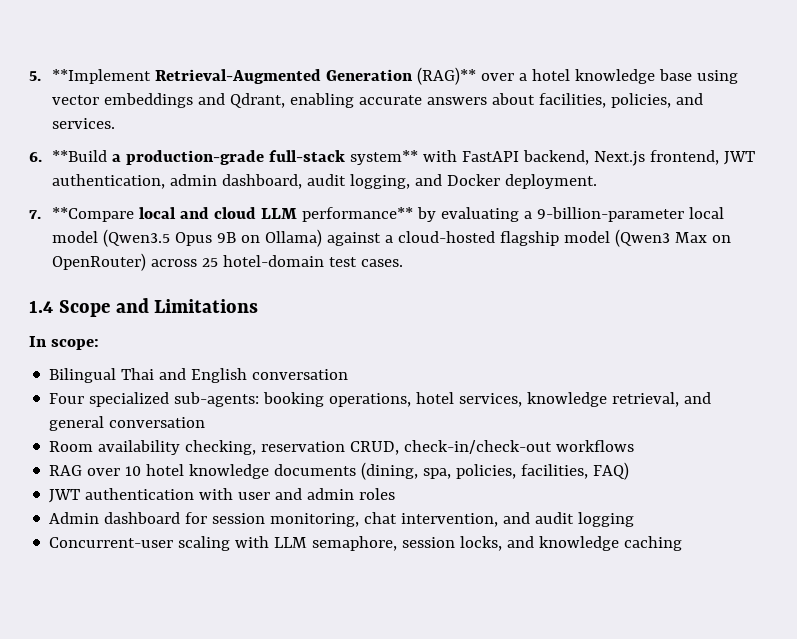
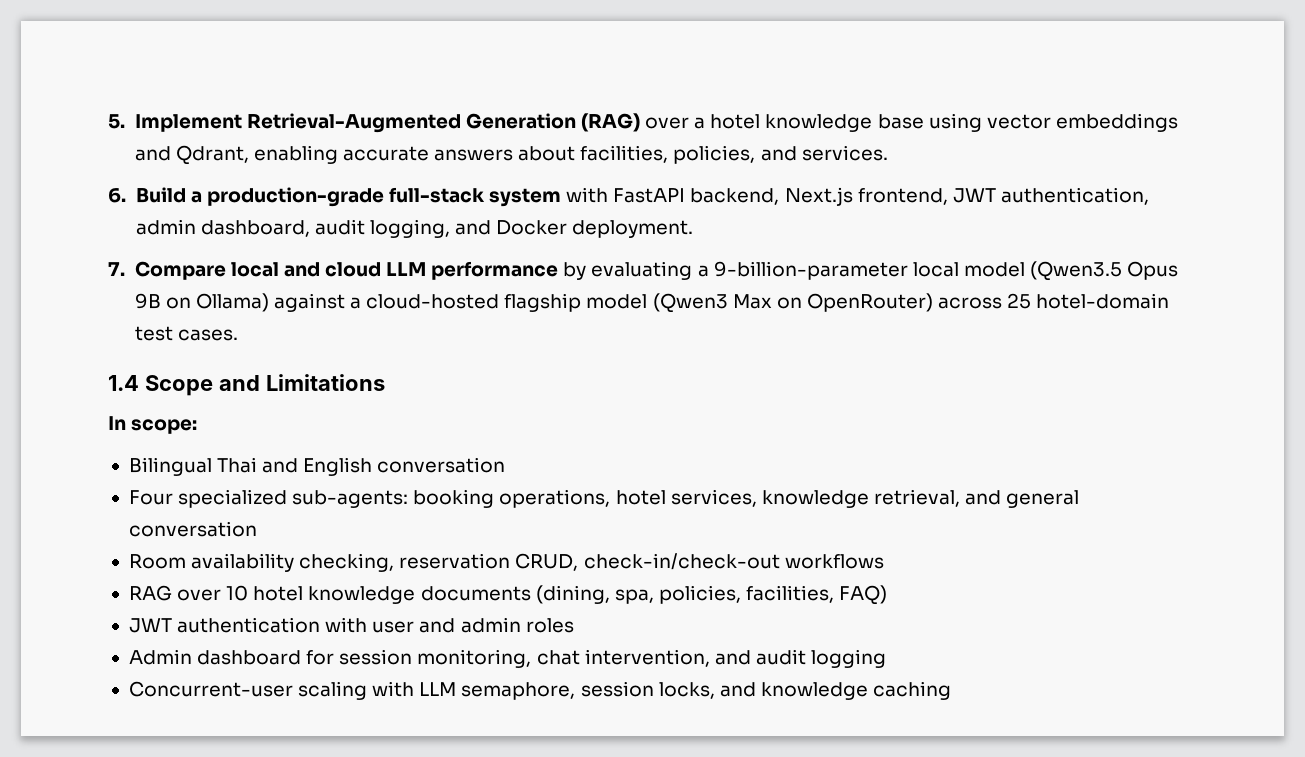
- 5. **Implement Retrieval-Augmented Generation (RAG)** over a hotel knowledge base using vector embeddings and Qdrant, enabling accurate answers about facilities, policies, and services.
+ 5. Implement Retrieval-Augmented Generation (RAG) over a hotel knowledge base using vector embeddings and Qdrant, enabling accurate answers about facilities, policies, and services.
- 6. **Build a production-grade full-stack system** with FastAPI backend, Next.js frontend, JWT authentication, admin dashboard, audit logging, and Docker deployment.
+ 6. Build a production-grade full-stack system with FastAPI backend, Next.js frontend, JWT authentication, admin dashboard, audit logging, and Docker deployment.
- 7. **Compare local and cloud LLM performance** by evaluating a 9-billion-parameter local model (Qwen3.5 Opus 9B on Ollama) against a cloud-hosted flagship model (Qwen3 Max on OpenRouter) across 25 hotel-domain test cases.
+ 7. Compare local and cloud LLM performance by evaluating a 9-billion-parameter local model (Qwen3.5 Opus 9B on Ollama) against a cloud-hosted flagship model (Qwen3 Max on OpenRouter) across 25 hotel-domain test cases.

